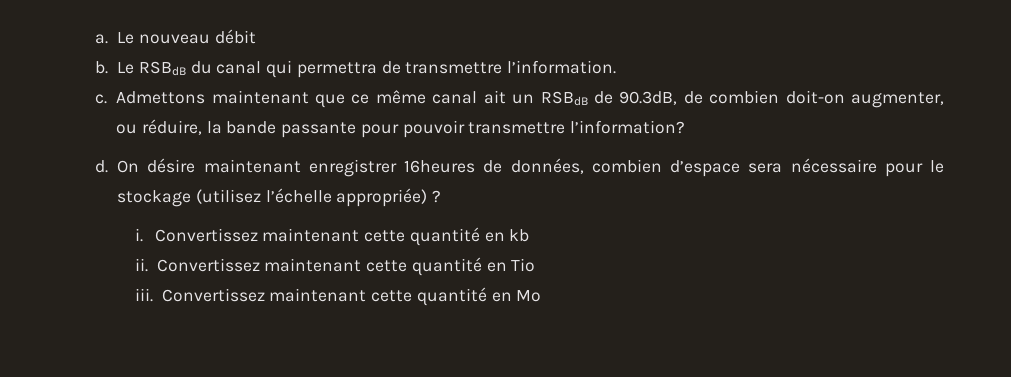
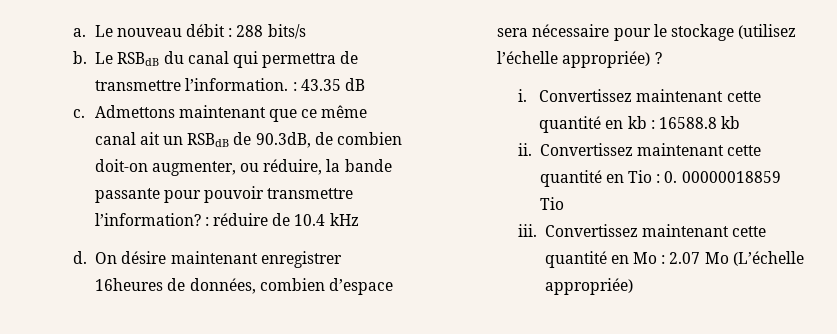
- Le nouveau débit
+ Le nouveau débit : 288 bits/s
- Le RSBdB du canal qui permettra de transmettre l’information.
+ Le RSBdB du canal qui permettra de transmettre l’information. : 43.35 dB
- Admettons maintenant que ce même canal ait un RSBdB de 90.3dB, de combien doit-on augmenter, ou réduire, la bande passante pour pouvoir transmettre l’information?
+ Admettons maintenant que ce même canal ait un RSBdB de 90.3dB, de combien doit-on augmenter, ou réduire, la bande passante pour pouvoir transmettre l’information? : réduire de 10.4 kHz
- Convertissez maintenant cette quantité en kb
+ Convertissez maintenant cette quantité en kb : 16588.8 kb
- Convertissez maintenant cette quantité en Tio
+ Convertissez maintenant cette quantité en Tio : 0. 00000018859 Tio
- Convertissez maintenant cette quantité en Mo
+ Convertissez maintenant cette quantité en Mo : 2.07 Mo (L’échelle appropriée)

